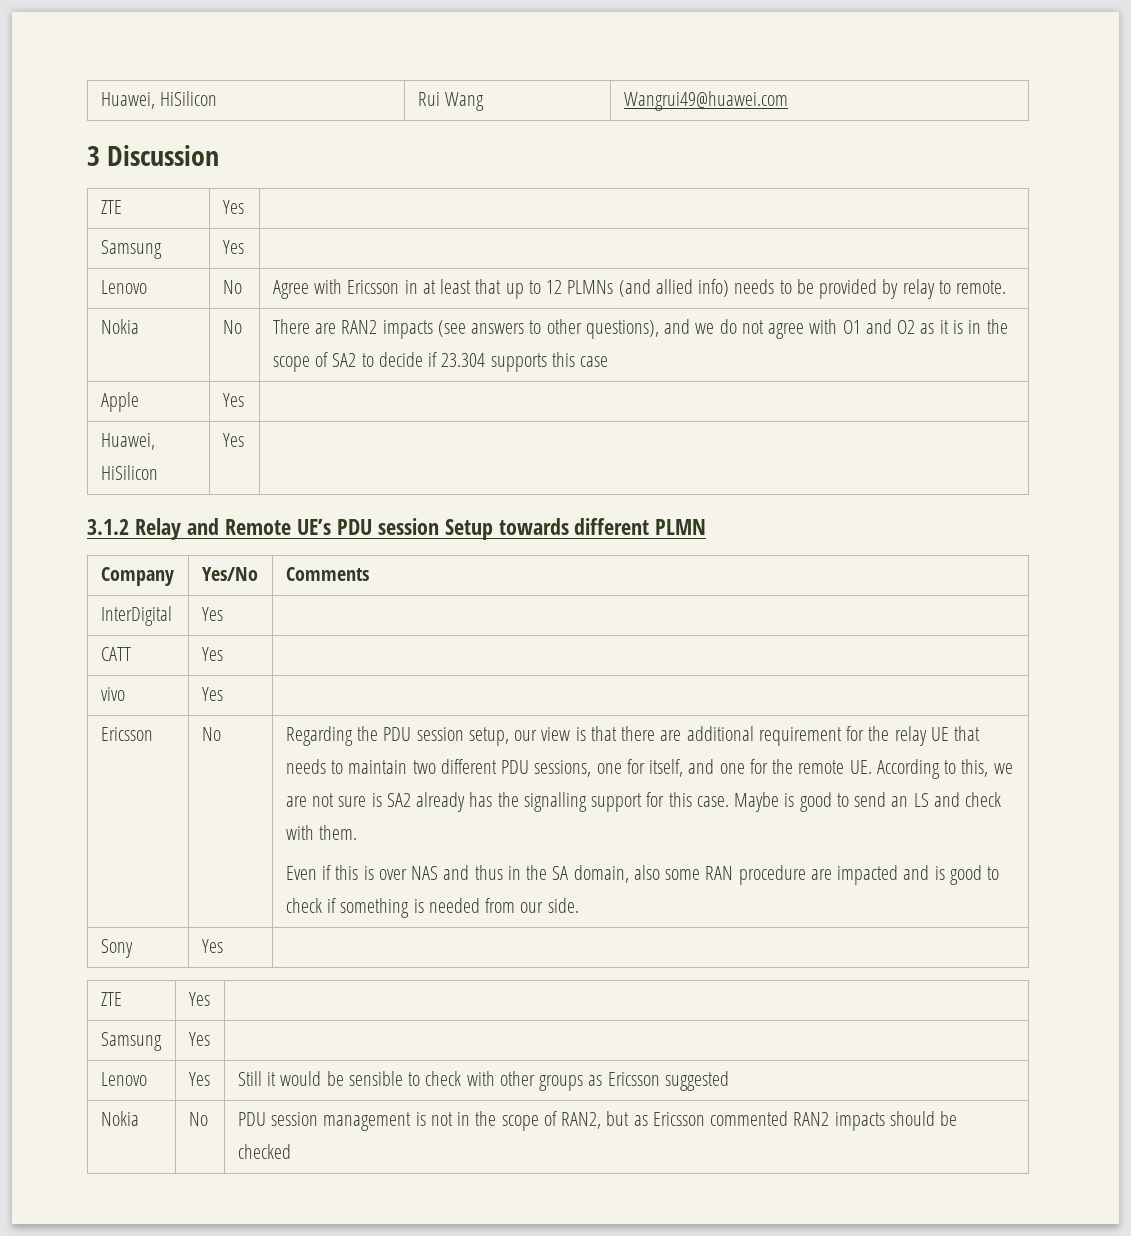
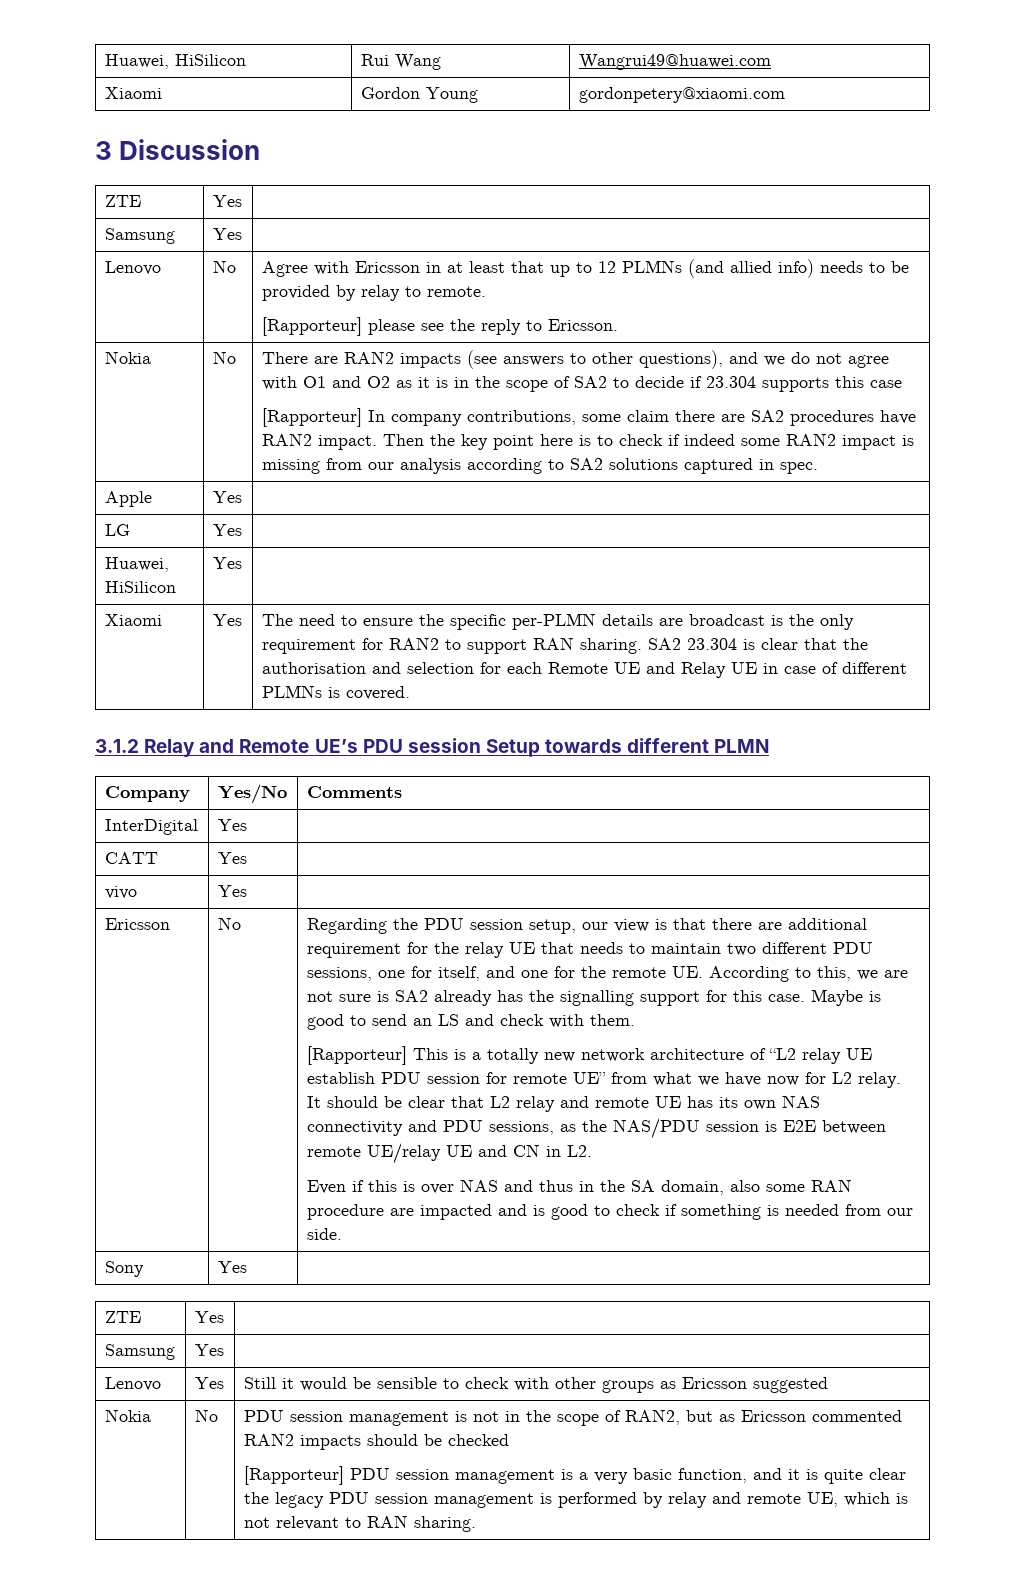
+ Xiaomi | Gordon Young | gordonpetery@xiaomi.com
  Lenovo | No | Agree with Ericsson in at least that up to 12 PLMNs (and allied info) needs to be provided by relay to remote.
+ [Rapporteur] please see the reply to Ericsson.
+ [Rapporteur] In company contributions, some claim there are SA2 procedures have RAN2 impact. Then the key point here is to check if indeed some RAN2 impact is missing from our analysis according to SA2 solutions captured in spec.
+ LG | Yes |
+ Xiaomi | Yes | The need to ensure the specific per-PLMN details are broadcast is the only requirement for RAN2 to support RAN sharing. SA2 23.304 is clear that the authorisation and selection for each Remote UE and Relay UE in case of different PLMNs is covered.
+ [Rapporteur] This is a totally new network architecture of “L2 relay UE establish PDU session for remote UE” from what we have now for L2 relay. It should be clear that L2 relay and remote UE has its own NAS connectivity and PDU sessions, as the NAS/PDU session is E2E between remote UE/relay UE and CN in L2.
+ [Rapporteur] PDU session management is a very basic function, and it is quite clear the legacy PDU session management is performed by relay and remote UE, which is not relevant to RAN sharing.

